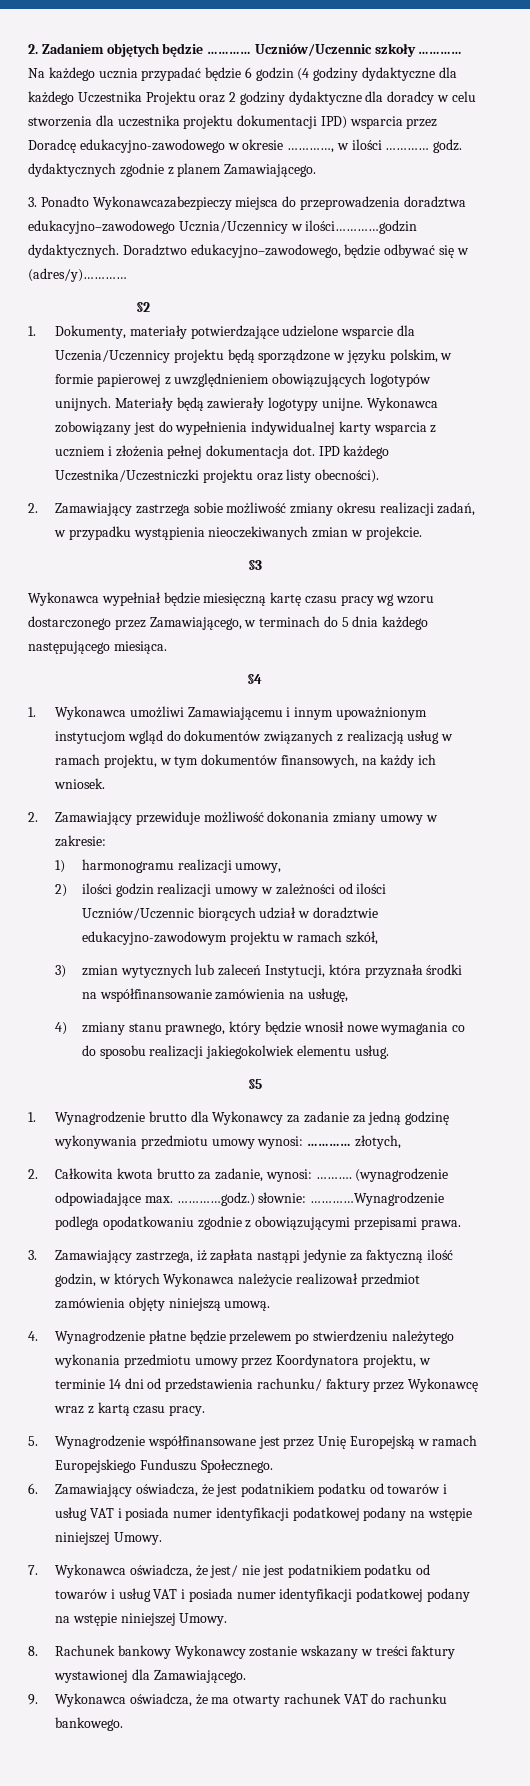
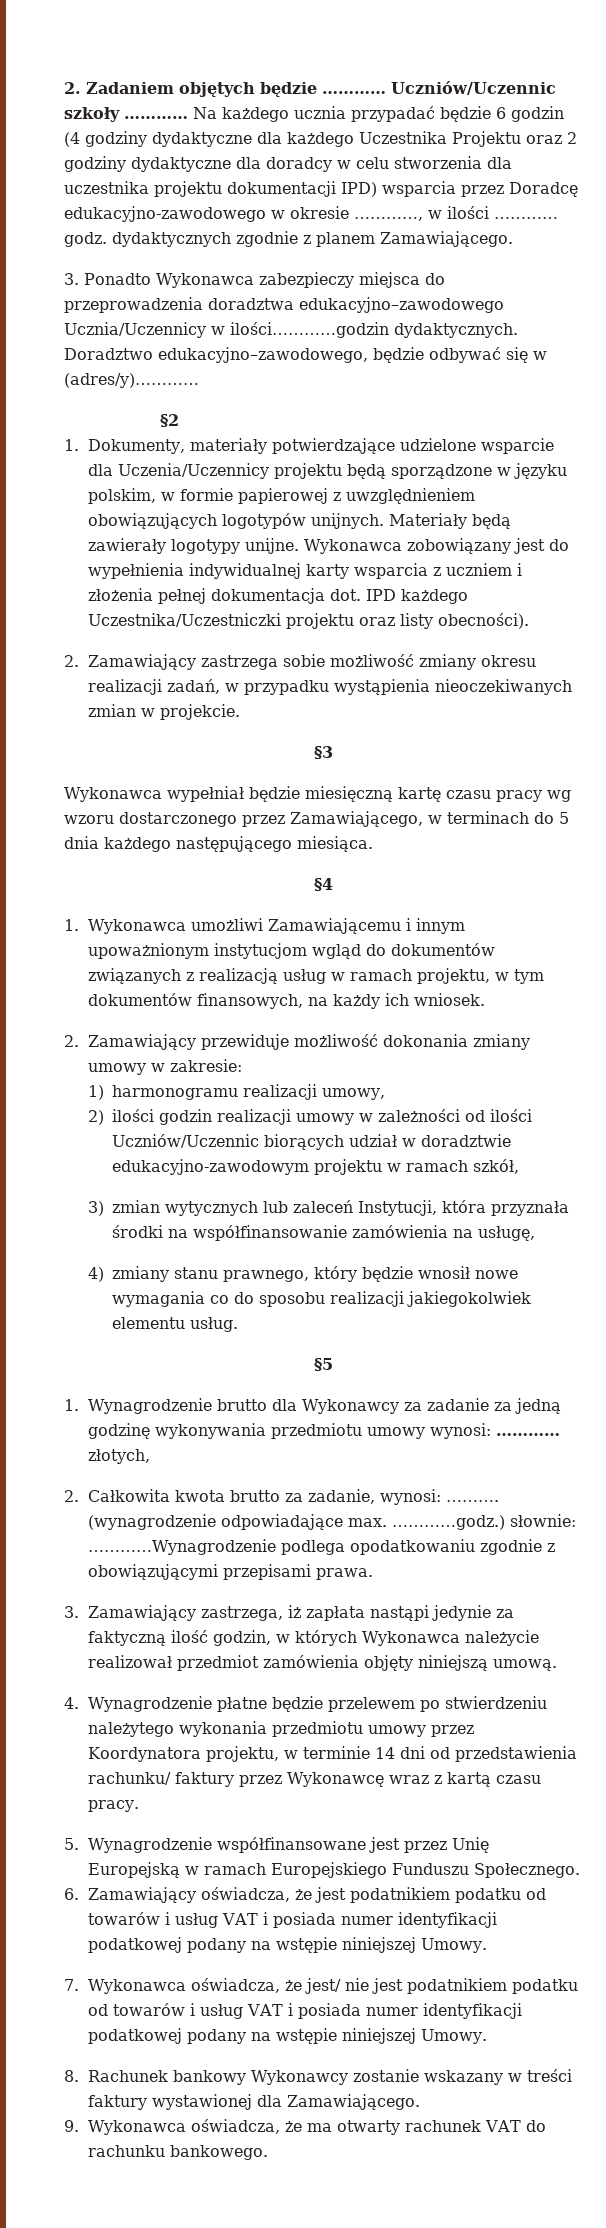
- 3. Ponadto Wykonawcazabezpieczy miejsca do przeprowadzenia doradztwa edukacyjno–zawodowego Ucznia/Uczennicy w ilości…………godzin dydaktycznych.
+ 3. Ponadto Wykonawca zabezpieczy miejsca do przeprowadzenia doradztwa edukacyjno–zawodowego Ucznia/Uczennicy w ilości…………godzin dydaktycznych.

